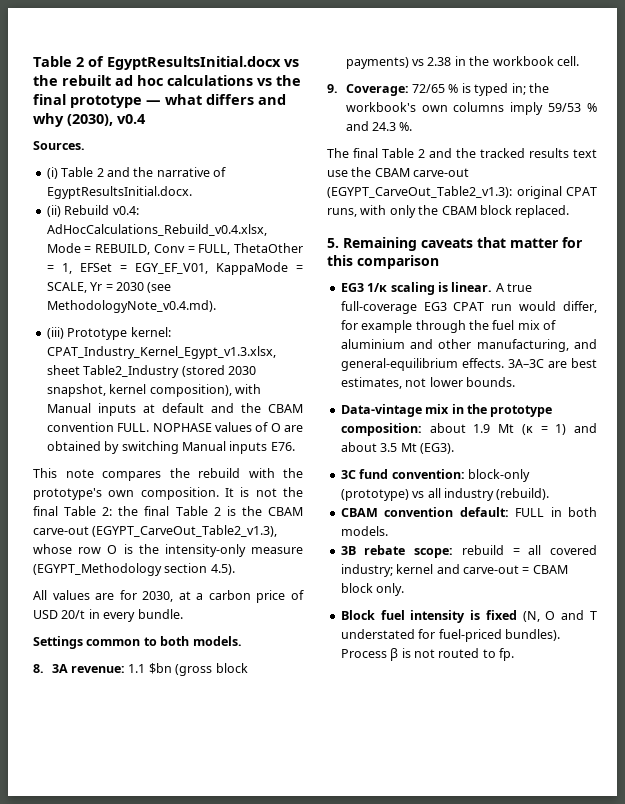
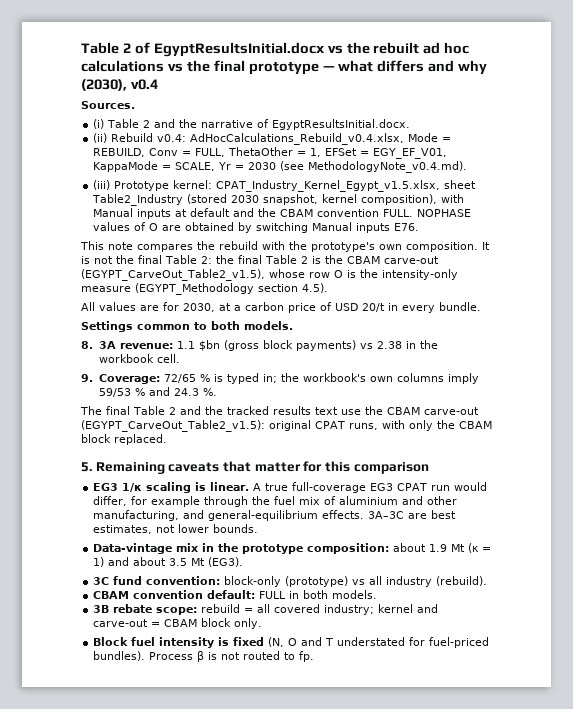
- (iii) Prototype kernel: CPAT_Industry_Kernel_Egypt_v1.3.xlsx, sheet Table2_Industry (stored 2030 snapshot, kernel composition), with Manual inputs at default and the CBAM convention FULL.
+ (iii) Prototype kernel: CPAT_Industry_Kernel_Egypt_v1.5.xlsx, sheet Table2_Industry (stored 2030 snapshot, kernel composition), with Manual inputs at default and the CBAM convention FULL.
- It is not the final Table 2: the final Table 2 is the CBAM carve-out (EGYPT_CarveOut_Table2_v1.3), whose row O is the intensity-only measure (EGYPT_Methodology section 4.5).
+ It is not the final Table 2: the final Table 2 is the CBAM carve-out (EGYPT_CarveOut_Table2_v1.5), whose row O is the intensity-only measure (EGYPT_Methodology section 4.5).
- The final Table 2 and the tracked results text use the CBAM carve-out (EGYPT_CarveOut_Table2_v1.3): original CPAT runs, with only the CBAM block replaced.
+ The final Table 2 and the tracked results text use the CBAM carve-out (EGYPT_CarveOut_Table2_v1.5): original CPAT runs, with only the CBAM block replaced.

